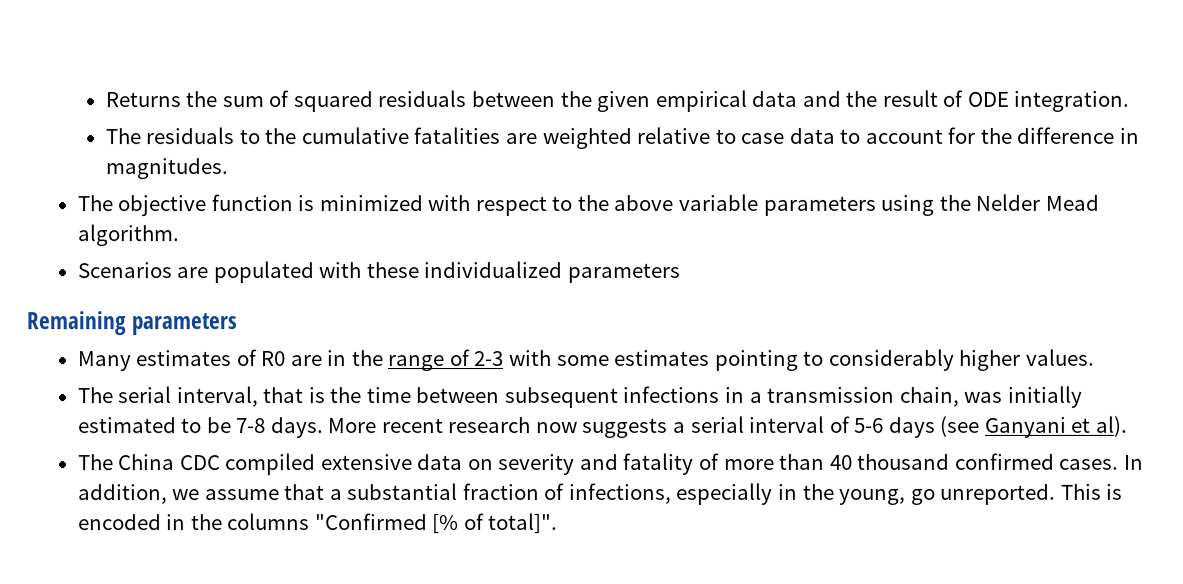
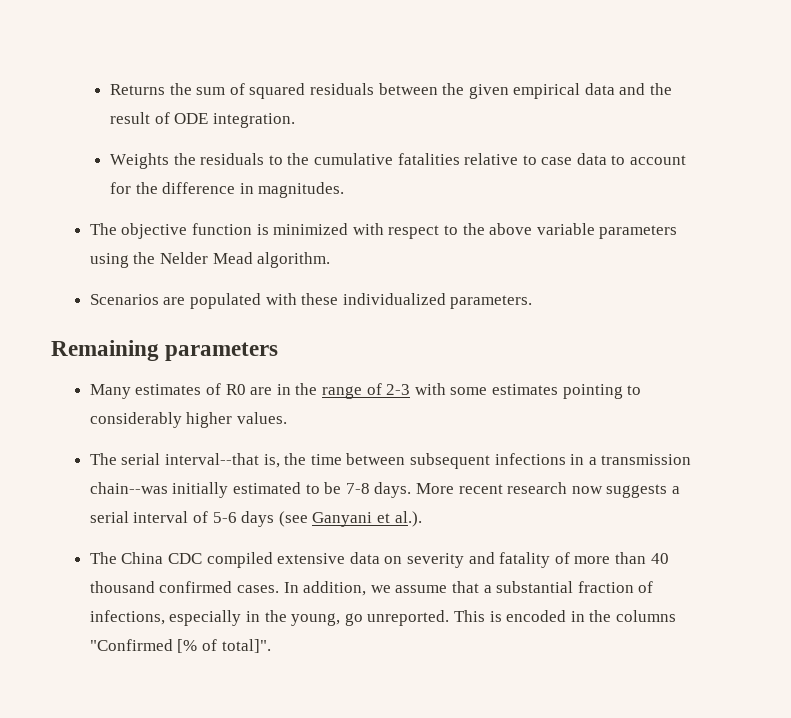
- The residuals to the cumulative fatalities are weighted relative to case data to account for the difference in magnitudes.
+ Weights the residuals to the cumulative fatalities relative to case data to account for the difference in magnitudes.
- Scenarios are populated with these individualized parameters
+ Scenarios are populated with these individualized parameters.
- The serial interval, that is the time between subsequent infections in a transmission chain, was initially estimated to be 7-8 days.
+ The serial interval--that is, the time between subsequent infections in a transmission chain--was initially estimated to be 7-8 days.
- More recent research now suggests a serial interval of 5-6 days (see Ganyani et al).
+ More recent research now suggests a serial interval of 5-6 days (see Ganyani et al.).

